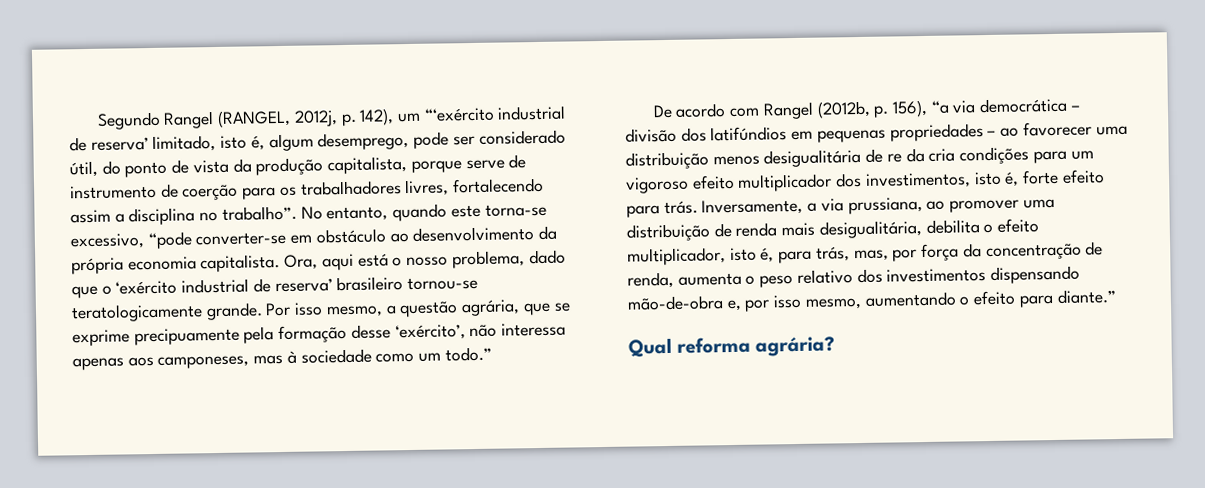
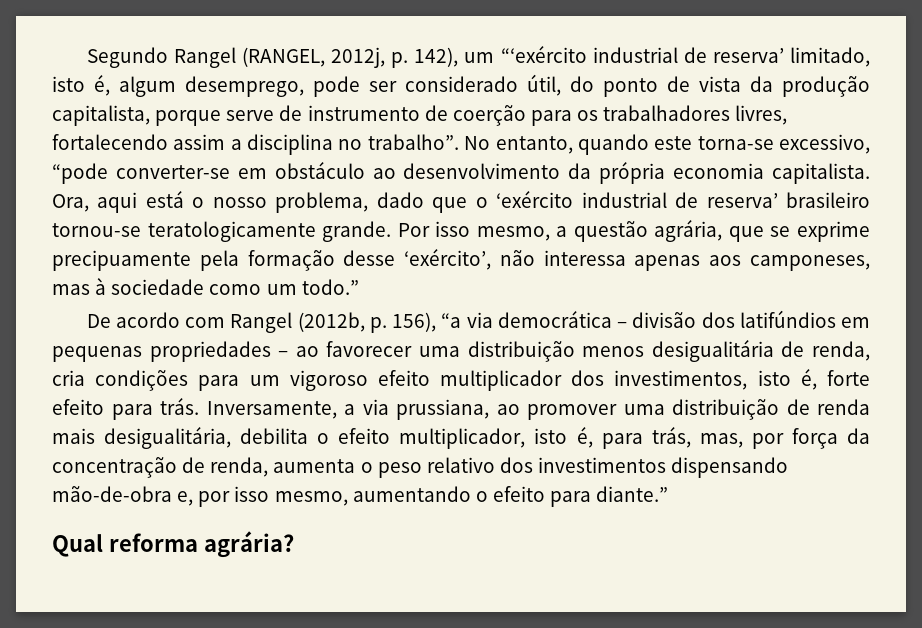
- De acordo com Rangel (2012b, p. 156), “a via democrática – divisão dos latifúndios em pequenas propriedades – ao favorecer uma distribuição menos desigualitária de re da cria condições para um vigoroso efeito multiplicador dos investimentos, isto é, forte efeito para trás.
+ De acordo com Rangel (2012b, p. 156), “a via democrática – divisão dos latifúndios em pequenas propriedades – ao favorecer uma distribuição menos desigualitária de renda, cria condições para um vigoroso efeito multiplicador dos investimentos, isto é, forte efeito para trás.

